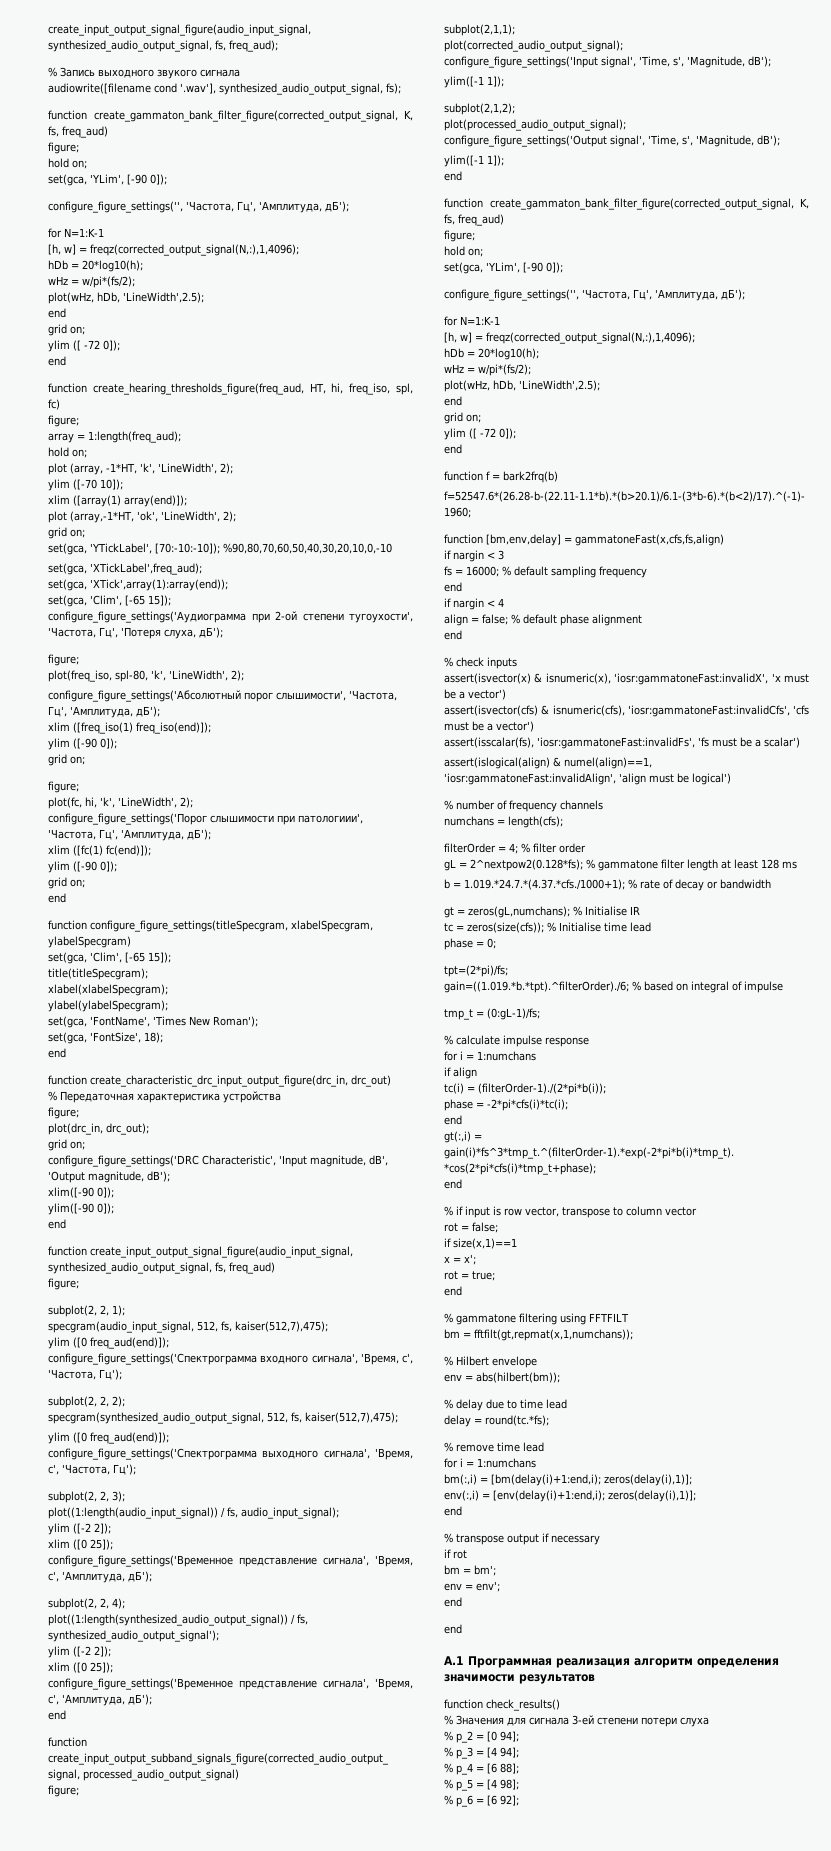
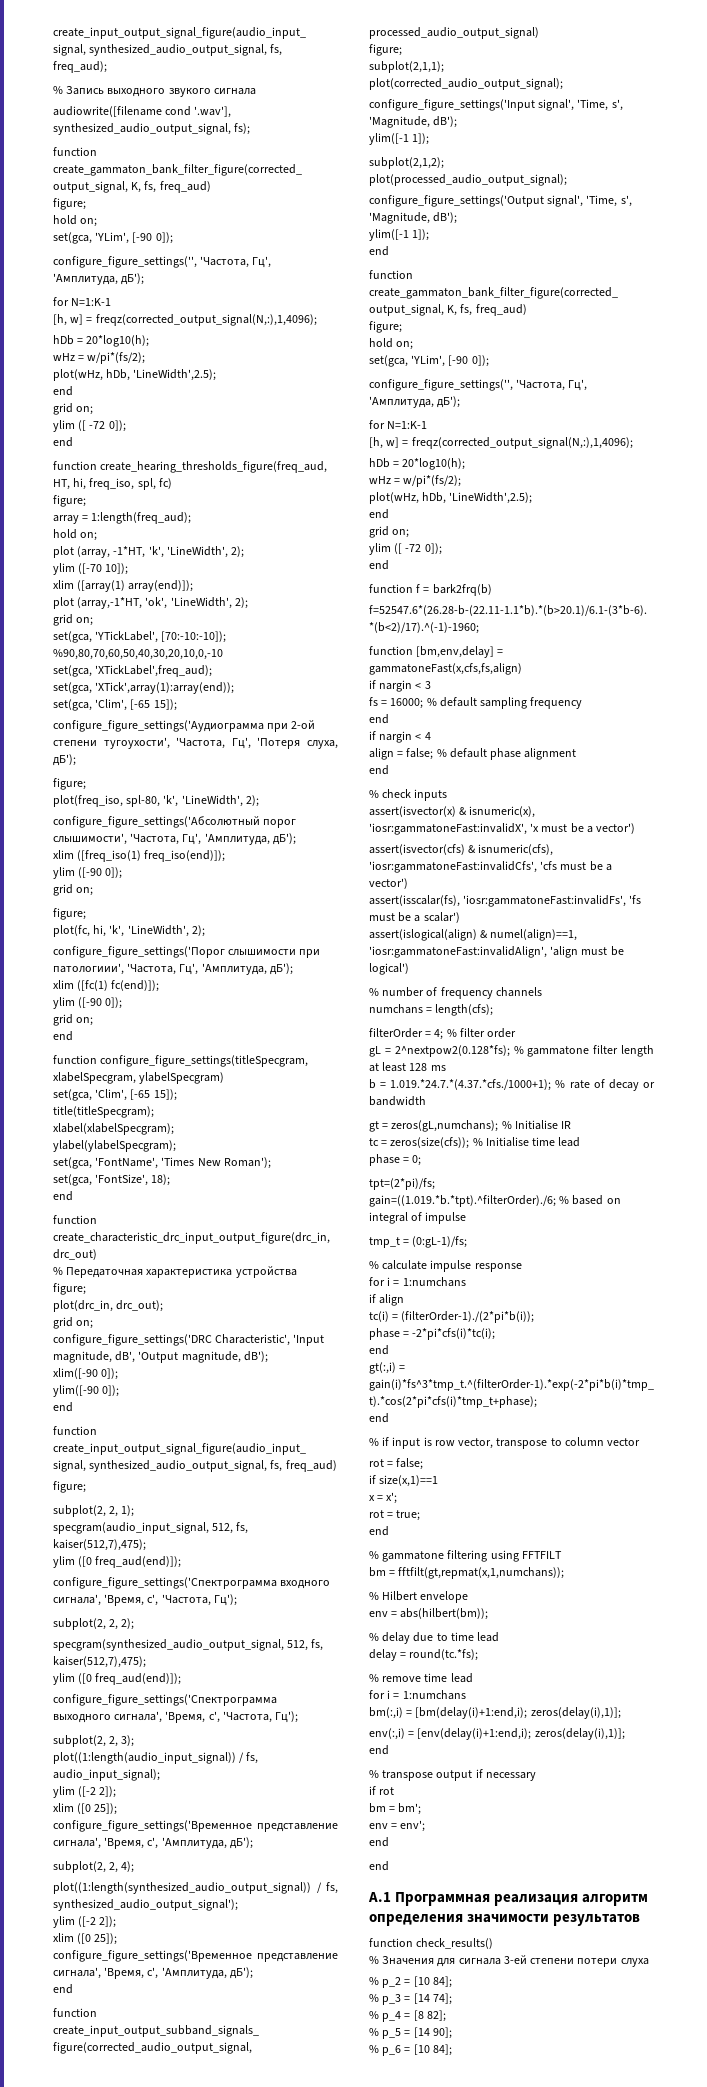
- % p_2 = [0 94];
+ % p_2 = [10 84];
- % p_3 = [4 94];
+ % p_3 = [14 74];
- % p_4 = [6 88];
+ % p_4 = [8 82];
- % p_5 = [4 98];
+ % p_5 = [14 90];
- % p_6 = [6 92];
+ % p_6 = [10 84];

